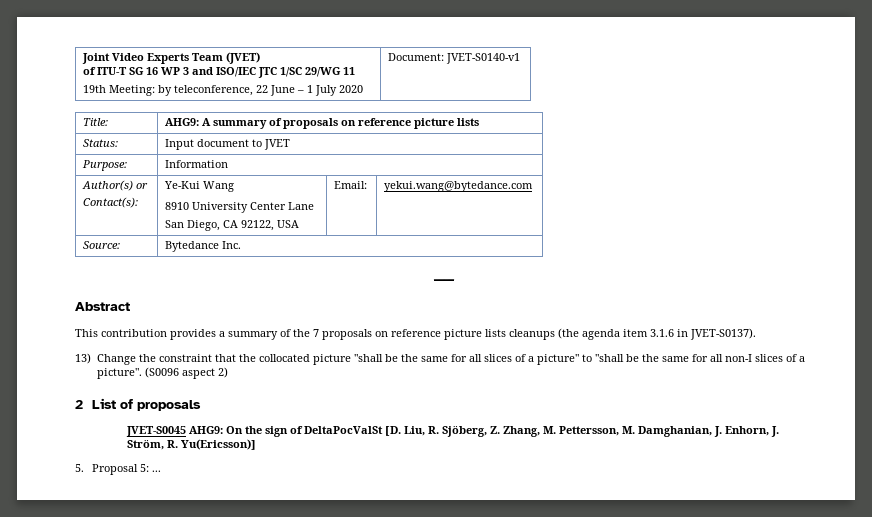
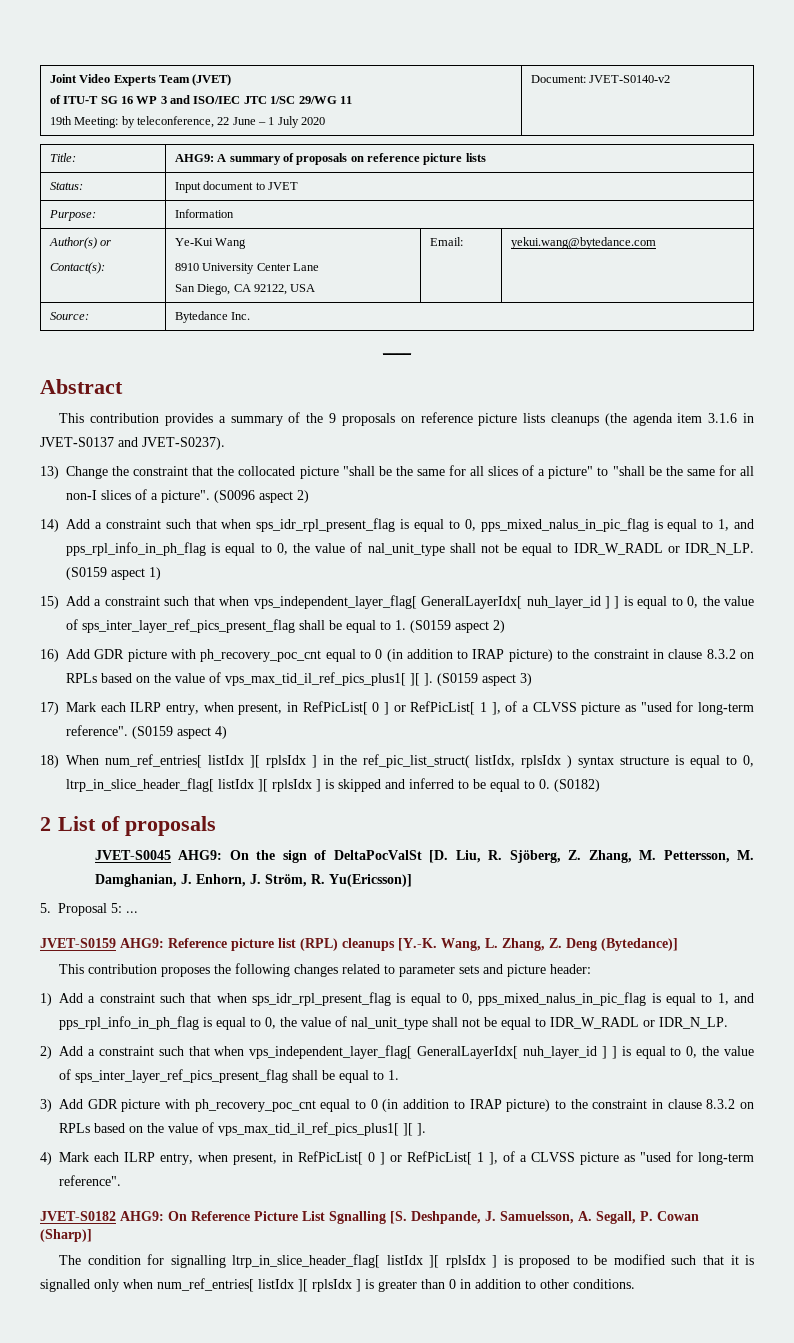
  Joint Video Experts Team (JVET)
  of ITU-T SG 16 WP 3 and ISO/IEC JTC 1/SC 29/WG 11
- 19th Meeting: by teleconference, 22 June – 1 July 2020 | Document: JVET-S0140-v1
+ 19th Meeting: by teleconference, 22 June – 1 July 2020 | Document: JVET-S0140-v2
- This contribution provides a summary of the 7 proposals on reference picture lists cleanups (the agenda item 3.1.6 in JVET-S0137).
+ This contribution provides a summary of the 9 proposals on reference picture lists cleanups (the agenda item 3.1.6 in JVET-S0137 and JVET-S0237).
+ 14) Add a constraint such that when sps_idr_rpl_present_flag is equal to 0, pps_mixed_nalus_in_pic_flag is equal to 1, and pps_rpl_info_in_ph_flag is equal to 0, the value of nal_unit_type shall not be equal to IDR_W_RADL or IDR_N_LP. (S0159 aspect 1)
+ 15) Add a constraint such that when vps_independent_layer_flag[ GeneralLayerIdx[ nuh_layer_id ] ] is equal to 0, the value of sps_inter_layer_ref_pics_present_flag shall be equal to 1. (S0159 aspect 2)
+ 16) Add GDR picture with ph_recovery_poc_cnt equal to 0 (in addition to IRAP picture) to the constraint in clause 8.3.2 on RPLs based on the value of vps_max_tid_il_ref_pics_plus1[ ][ ]. (S0159 aspect 3)
+ 17) Mark each ILRP entry, when present, in RefPicList[ 0 ] or RefPicList[ 1 ], of a CLVSS picture as "used for long-term reference". (S0159 aspect 4)
+ 18) When num_ref_entries[ listIdx ][ rplsIdx ] in the ref_pic_list_struct( listIdx, rplsIdx ) syntax structure is equal to 0, ltrp_in_slice_header_flag[ listIdx ][ rplsIdx ] is skipped and inferred to be equal to 0. (S0182)
+ JVET-S0159 AHG9: Reference picture list (RPL) cleanups [Y.-K. Wang, L. Zhang, Z. Deng (Bytedance)]
+ This contribution proposes the following changes related to parameter sets and picture header:
+ 1) Add a constraint such that when sps_idr_rpl_present_flag is equal to 0, pps_mixed_nalus_in_pic_flag is equal to 1, and pps_rpl_info_in_ph_flag is equal to 0, the value of nal_unit_type shall not be equal to IDR_W_RADL or IDR_N_LP.
+ 2) Add a constraint such that when vps_independent_layer_flag[ GeneralLayerIdx[ nuh_layer_id ] ] is equal to 0, the value of sps_inter_layer_ref_pics_present_flag shall be equal to 1.
+ 3) Add GDR picture with ph_recovery_poc_cnt equal to 0 (in addition to IRAP picture) to the constraint in clause 8.3.2 on RPLs based on the value of vps_max_tid_il_ref_pics_plus1[ ][ ].
+ 4) Mark each ILRP entry, when present, in RefPicList[ 0 ] or RefPicList[ 1 ], of a CLVSS picture as "used for long-term reference".
+ JVET-S0182 AHG9: On Reference Picture List Sgnalling [S. Deshpande, J. Samuelsson, A. Segall, P. Cowan (Sharp)]
+ The condition for signalling ltrp_in_slice_header_flag[ listIdx ][ rplsIdx ] is proposed to be modified such that it is signalled only when num_ref_entries[ listIdx ][ rplsIdx ] is greater than 0 in addition to other conditions.

